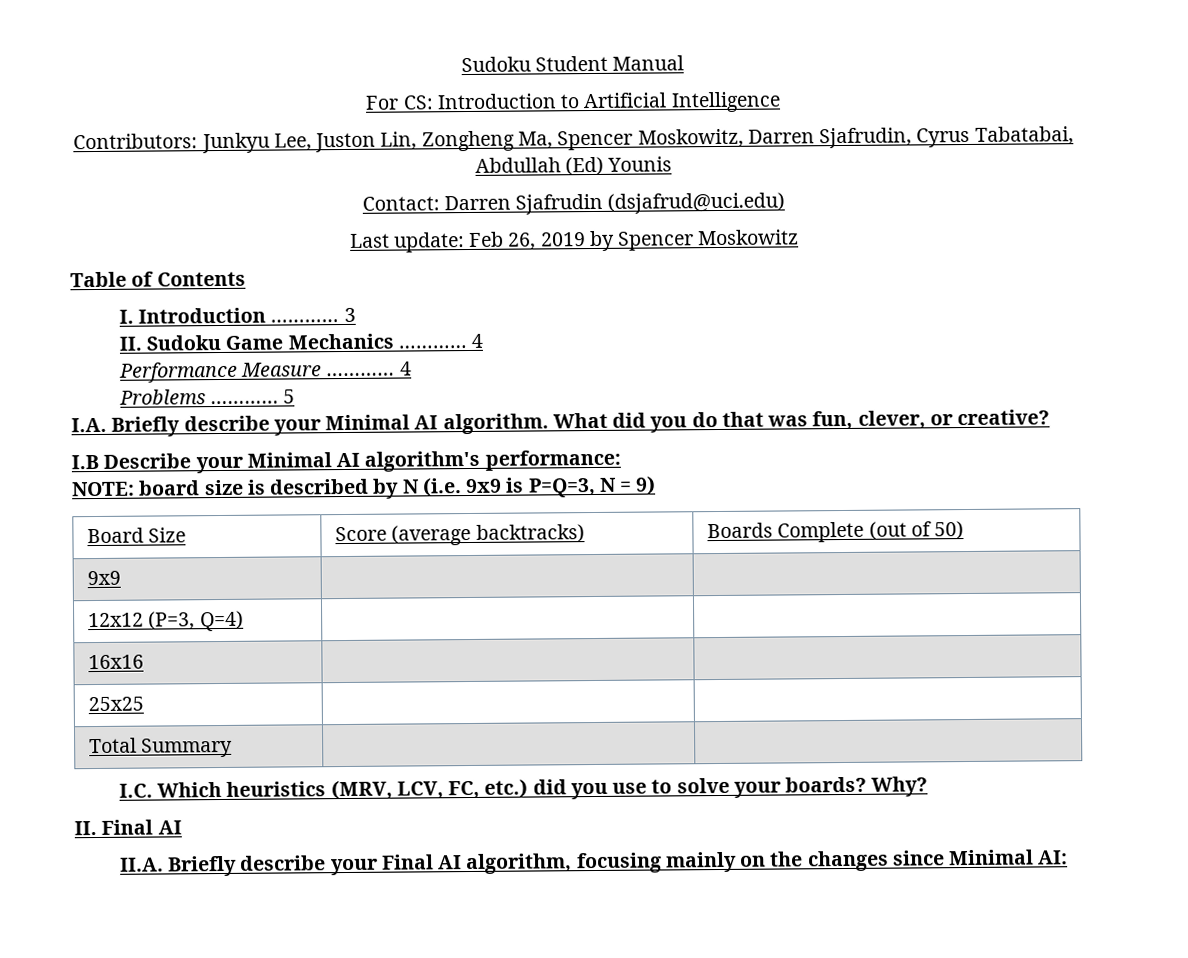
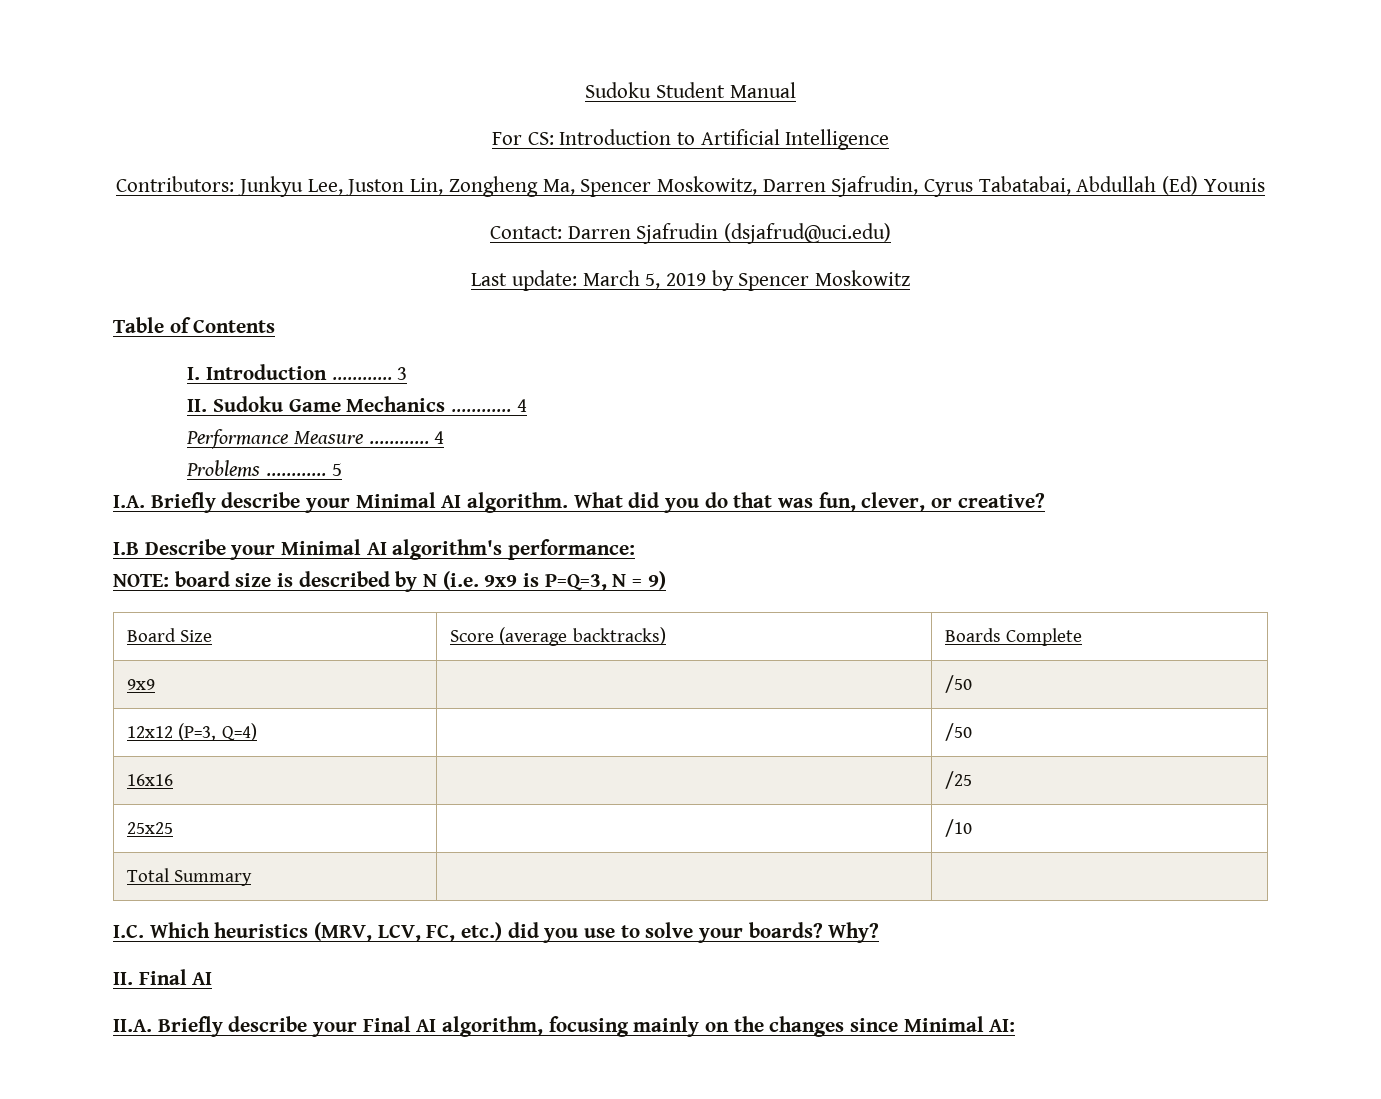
- Last update: Feb 26, 2019 by Spencer Moskowitz
+ Last update: March 5, 2019 by Spencer Moskowitz
- Board Size | Score (average backtracks) | Boards Complete (out of 50)
+ Board Size | Score (average backtracks) | Boards Complete
- 9x9 | |
+ 9x9 | | /50
- 12x12 (P=3, Q=4) | |
+ 12x12 (P=3, Q=4) | | /50
- 16x16 | |
+ 16x16 | | /25
- 25x25 | |
+ 25x25 | | /10

